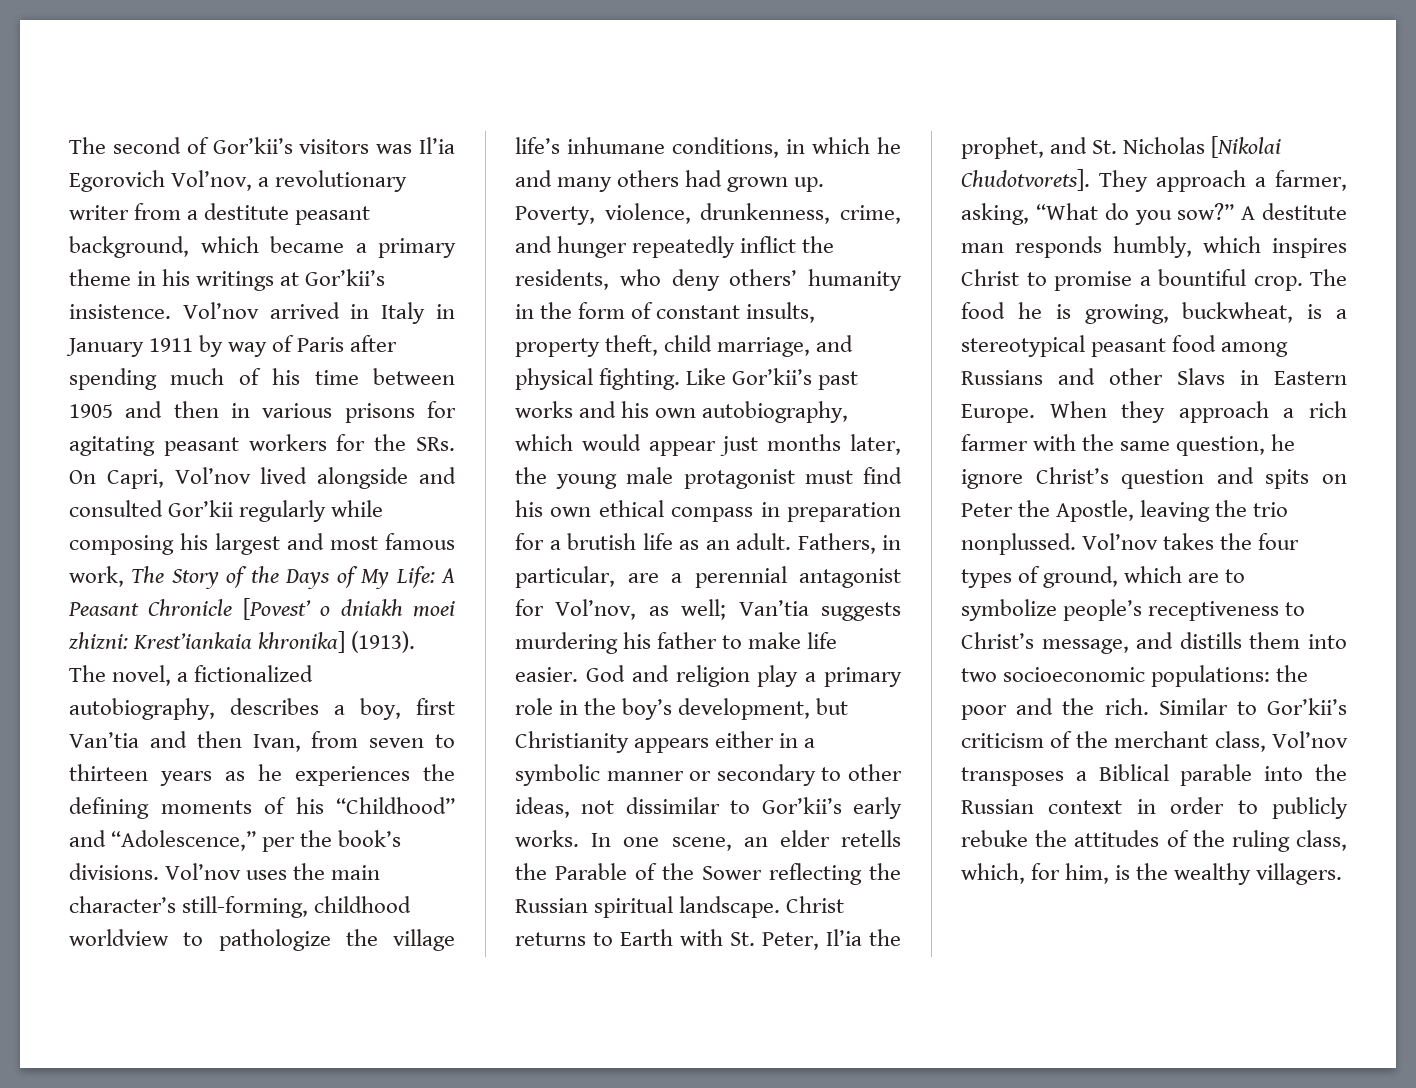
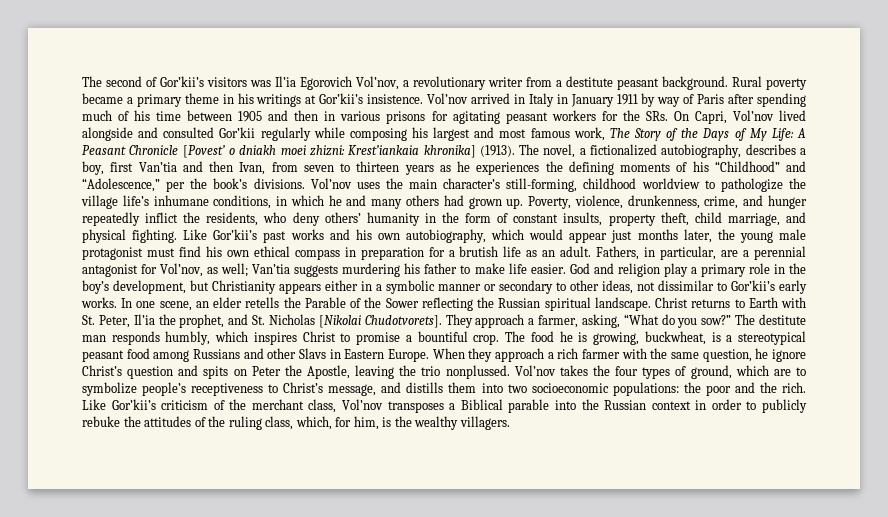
- The second of Gor’kii’s visitors was Il’ia Egorovich Vol’nov, a revolutionary writer from a destitute peasant background, which became a primary theme in his writings at Gor’kii’s insistence.
+ The second of Gor’kii’s visitors was Il’ia Egorovich Vol’nov, a revolutionary writer from a destitute peasant background. Rural poverty became a primary theme in his writings at Gor’kii’s insistence.
- A destitute man responds humbly, which inspires Christ to promise a bountiful crop.
+ The destitute man responds humbly, which inspires Christ to promise a bountiful crop.
- Similar to Gor’kii’s criticism of the merchant class, Vol’nov transposes a Biblical parable into the Russian context in order to publicly rebuke the attitudes of the ruling class, which, for him, is the wealthy villagers.
+ Like Gor’kii’s criticism of the merchant class, Vol’nov transposes a Biblical parable into the Russian context in order to publicly rebuke the attitudes of the ruling class, which, for him, is the wealthy villagers.

